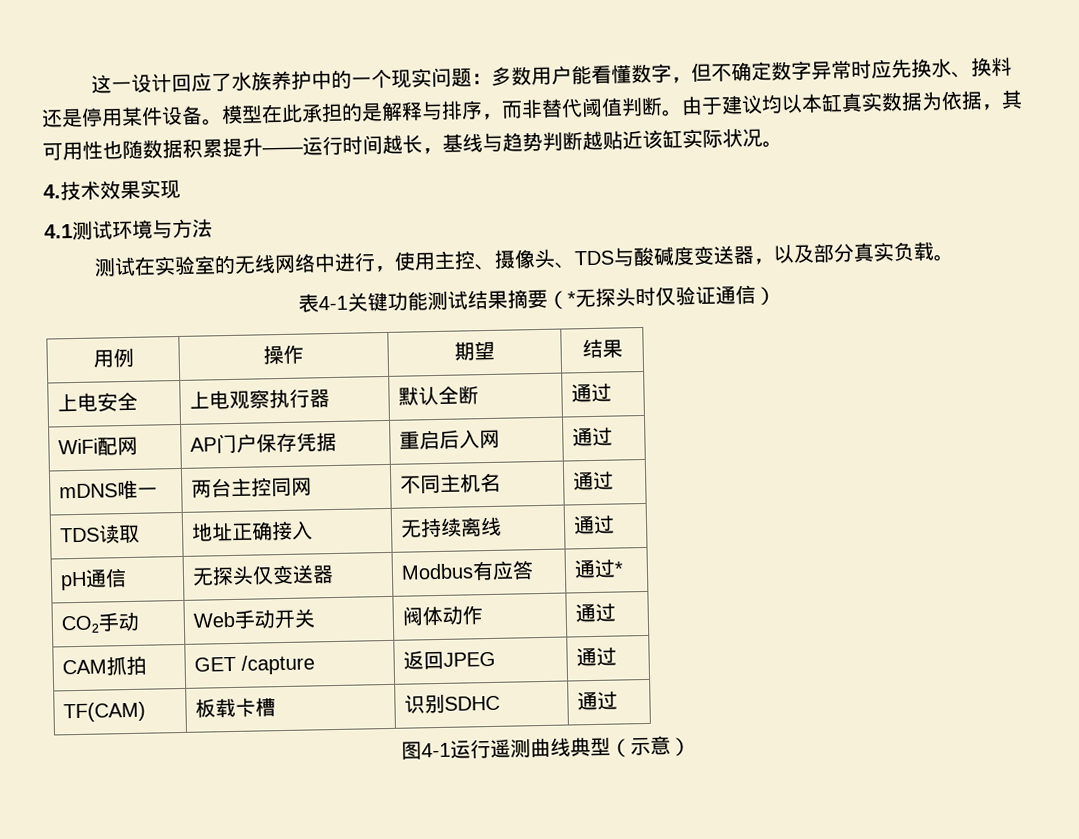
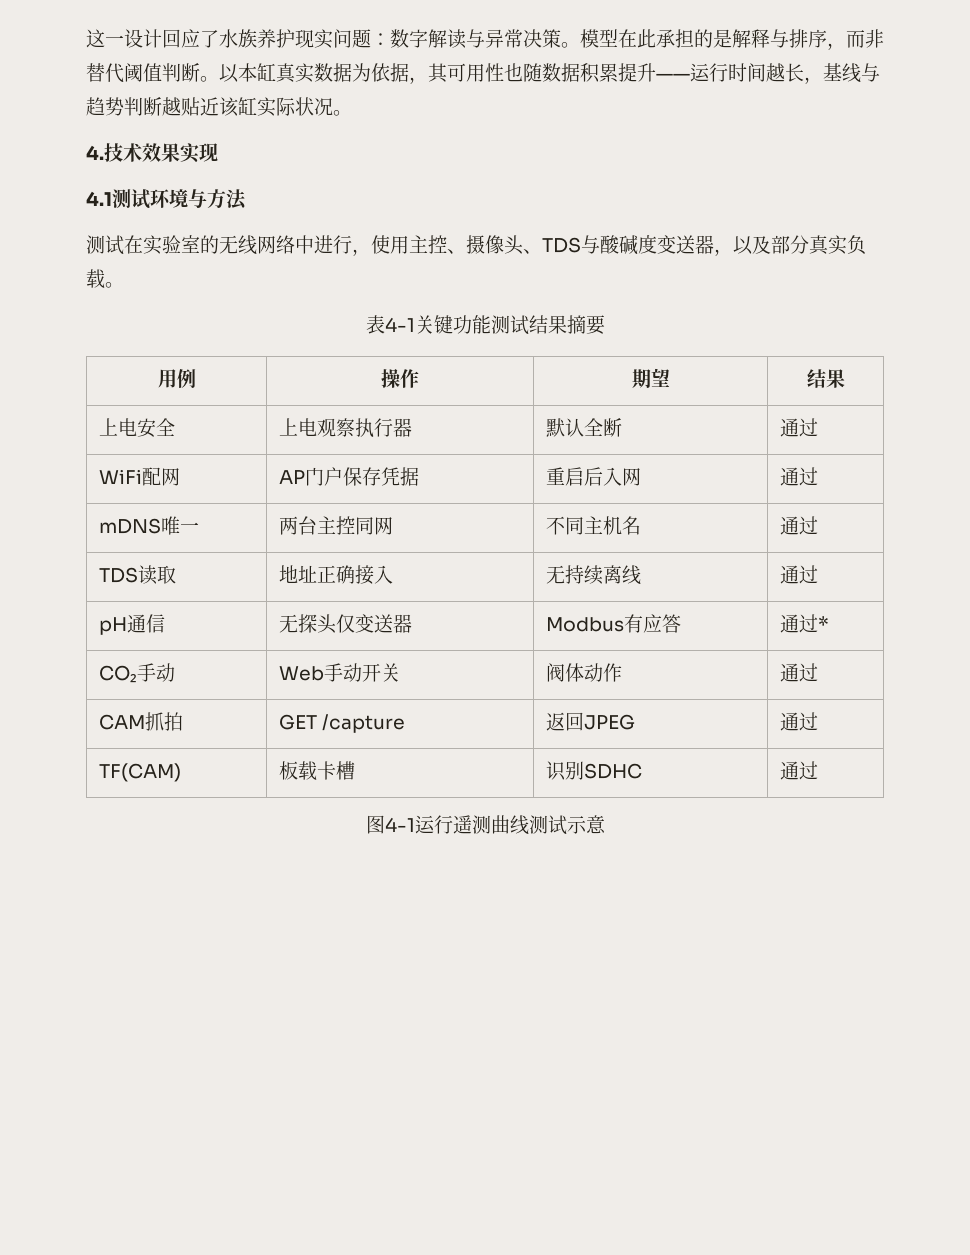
- 这一设计回应了水族养护中的一个现实问题：多数用户能看懂数字，但不确定数字异常时应先换水、换料还是停用某件设备。
+ 这一设计回应了水族养护现实问题：数字解读与异常决策。
- 由于建议均以本缸真实数据为依据，其可用性也随数据积累提升——运行时间越长，基线与趋势判断越贴近该缸实际状况。
+ 以本缸真实数据为依据，其可用性也随数据积累提升——运行时间越长，基线与趋势判断越贴近该缸实际状况。
- 表4-1关键功能测试结果摘要（*无探头时仅验证通信）
+ 表4-1关键功能测试结果摘要
- 图4-1运行遥测曲线典型（示意）
+ 图4-1运行遥测曲线测试示意

